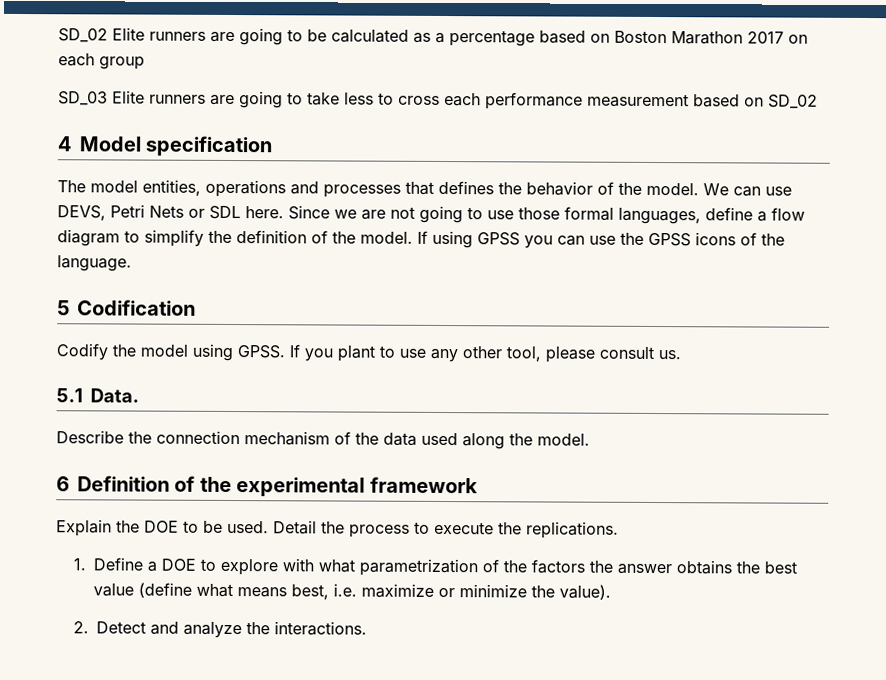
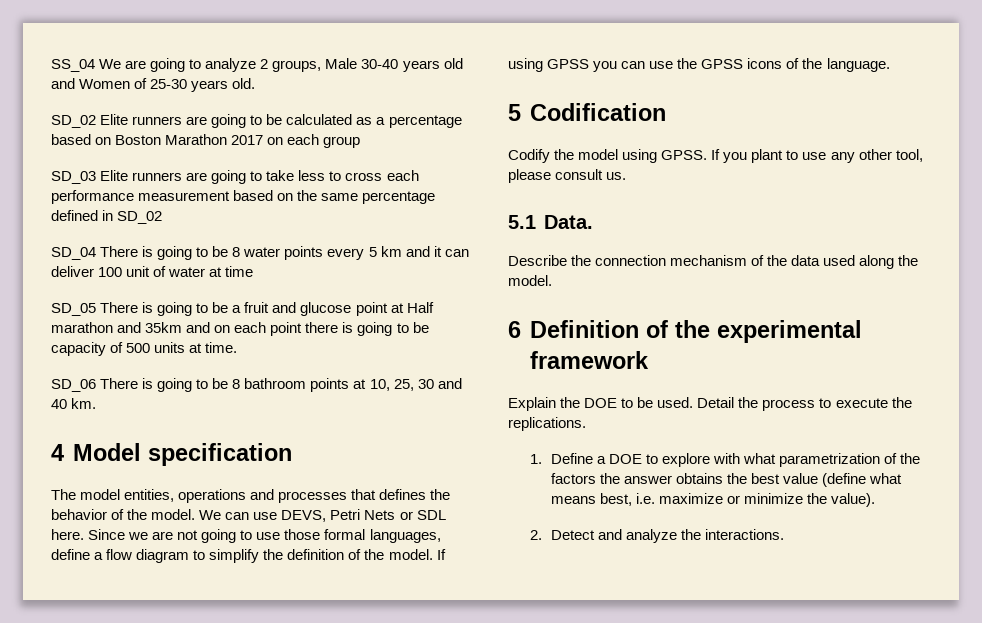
+ SS_04 We are going to analyze 2 groups, Male 30-40 years old and Women of 25-30 years old.
- SD_03 Elite runners are going to take less to cross each performance measurement based on SD_02
+ SD_03 Elite runners are going to take less to cross each performance measurement based on the same percentage defined in SD_02
+ SD_04 There is going to be 8 water points every 5 km and it can deliver 100 unit of water at time
+ SD_05 There is going to be a fruit and glucose point at Half marathon and 35km and on each point there is going to be capacity of 500 units at time.
+ SD_06 There is going to be 8 bathroom points at 10, 25, 30 and 40 km.

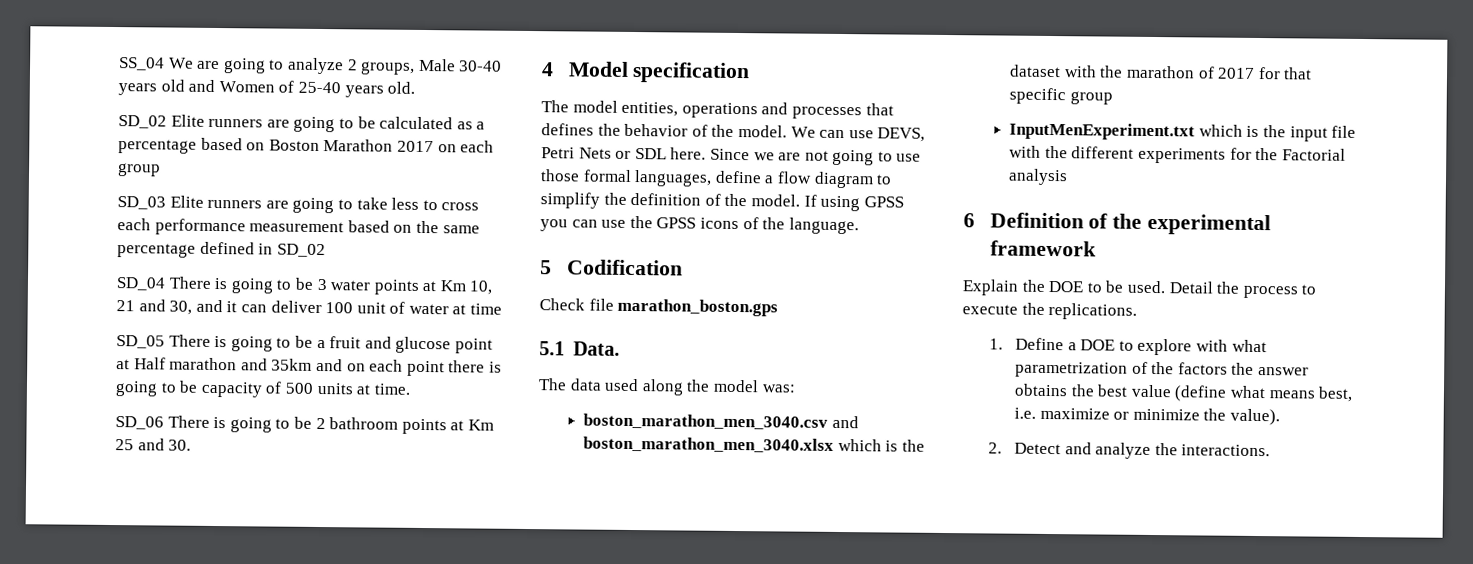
- SS_04 We are going to analyze 2 groups, Male 30-40 years old and Women of 25-30 years old.
+ SS_04 We are going to analyze 2 groups, Male 30-40 years old and Women of 25-40 years old.
- SD_04 There is going to be 8 water points every 5 km and it can deliver 100 unit of water at time
+ SD_04 There is going to be 3 water points at Km 10, 21 and 30, and it can deliver 100 unit of water at time
- SD_06 There is going to be 8 bathroom points at 10, 25, 30 and 40 km.
+ SD_06 There is going to be 2 bathroom points at Km 25 and 30.
- Codify the model using GPSS. If you plant to use any other tool, please consult us.
+ Check file marathon_boston.gps
  5.1 Data.
- Describe the connection mechanism of the data used along the model.
+ The data used along the model was:
+ boston_marathon_men_3040.csv and boston_marathon_men_3040.xlsx which is the dataset with the marathon of 2017 for that specific group
+ InputMenExperiment.txt which is the input file with the different experiments for the Factorial analysis

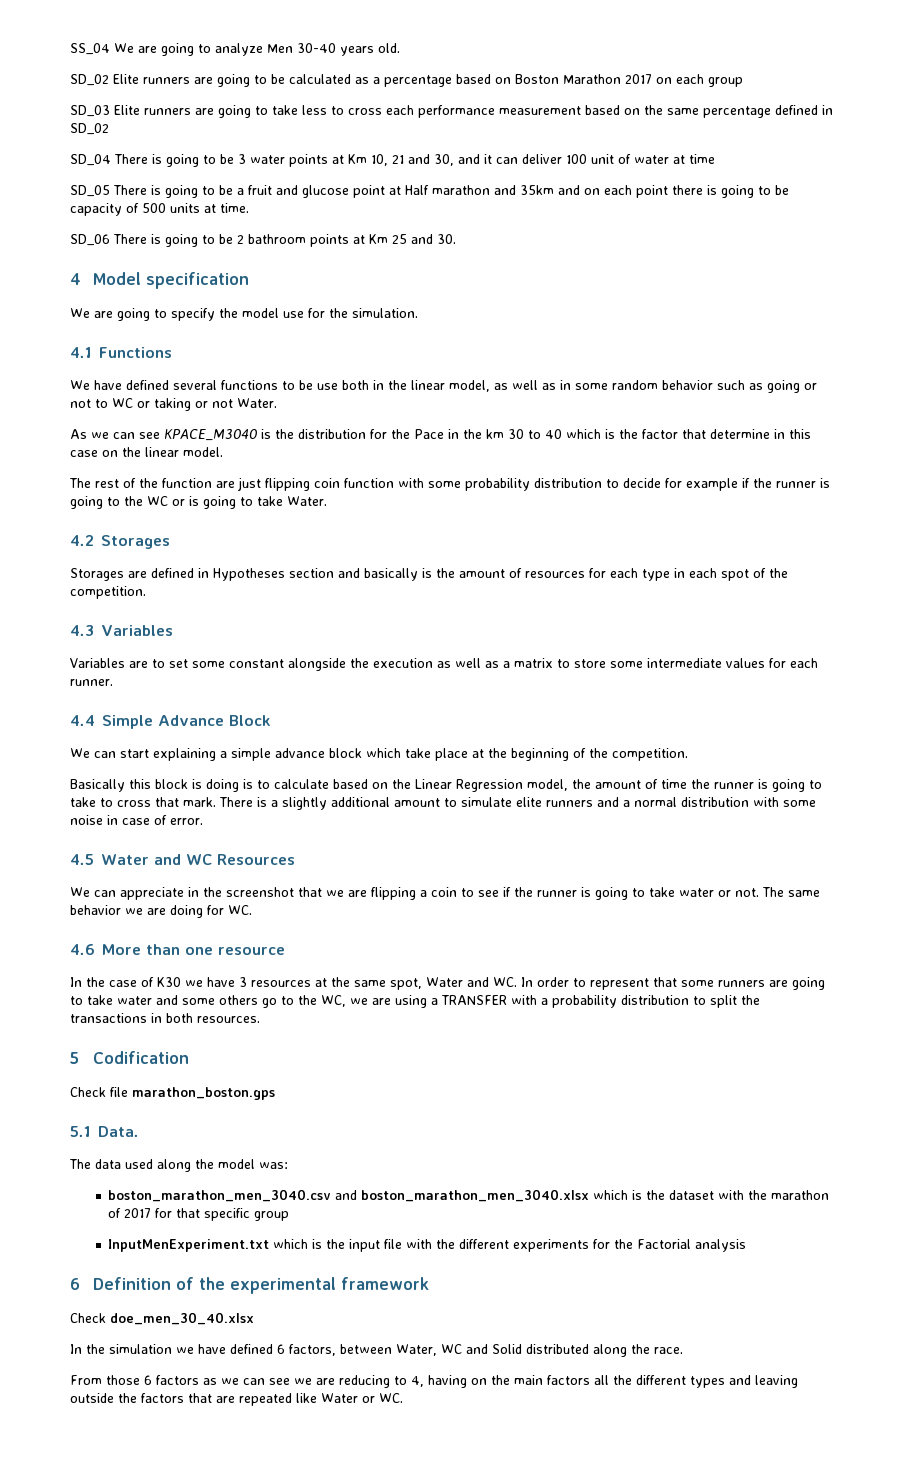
- SS_04 We are going to analyze 2 groups, Male 30-40 years old and Women of 25-40 years old.
+ SS_04 We are going to analyze Men 30-40 years old.
- The model entities, operations and processes that defines the behavior of the model. We can use DEVS, Petri Nets or SDL here. Since we are not going to use those formal languages, define a flow diagram to simplify the definition of the model. If using GPSS you can use the GPSS icons of the language.
+ We are going to specify the model use for the simulation.
+ 4.1 Functions
+ We have defined several functions to be use both in the linear model, as well as in some random behavior such as going or not to WC or taking or not Water.
+ As we can see KPACE_M3040 is the distribution for the Pace in the km 30 to 40 which is the factor that determine in this case on the linear model.
+ The rest of the function are just flipping coin function with some probability distribution to decide for example if the runner is going to the WC or is going to take Water.
+ 4.2 Storages
+ Storages are defined in Hypotheses section and basically is the amount of resources for each type in each spot of the competition.
+ 4.3 Variables
+ Variables are to set some constant alongside the execution as well as a matrix to store some intermediate values for each runner.
+ 4.4 Simple Advance Block
+ We can start explaining a simple advance block which take place at the beginning of the competition.
+ Basically this block is doing is to calculate based on the Linear Regression model, the amount of time the runner is going to take to cross that mark. There is a slightly additional amount to simulate elite runners and a normal distribution with some noise in case of error.
+ 4.5 Water and WC Resources
+ We can appreciate in the screenshot that we are flipping a coin to see if the runner is going to take water or not. The same behavior we are doing for WC.
+ 4.6 More than one resource
+ In the case of K30 we have 3 resources at the same spot, Water and WC. In order to represent that some runners are going to take water and some others go to the WC, we are using a TRANSFER with a probability distribution to split the transactions in both resources.
- Explain the DOE to be used. Detail the process to execute the replications.
- 1. Define a DOE to explore with what parametrization of the factors the answer obtains the best value (define what means best, i.e. maximize or minimize the value).
- 2. Detect and analyze the interactions.
+ Check doe_men_30_40.xlsx
+ In the simulation we have defined 6 factors, between Water, WC and Solid distributed along the race.
+ From those 6 factors as we can see we are reducing to 4, having on the main factors all the different types and leaving outside the factors that are repeated like Water or WC.

